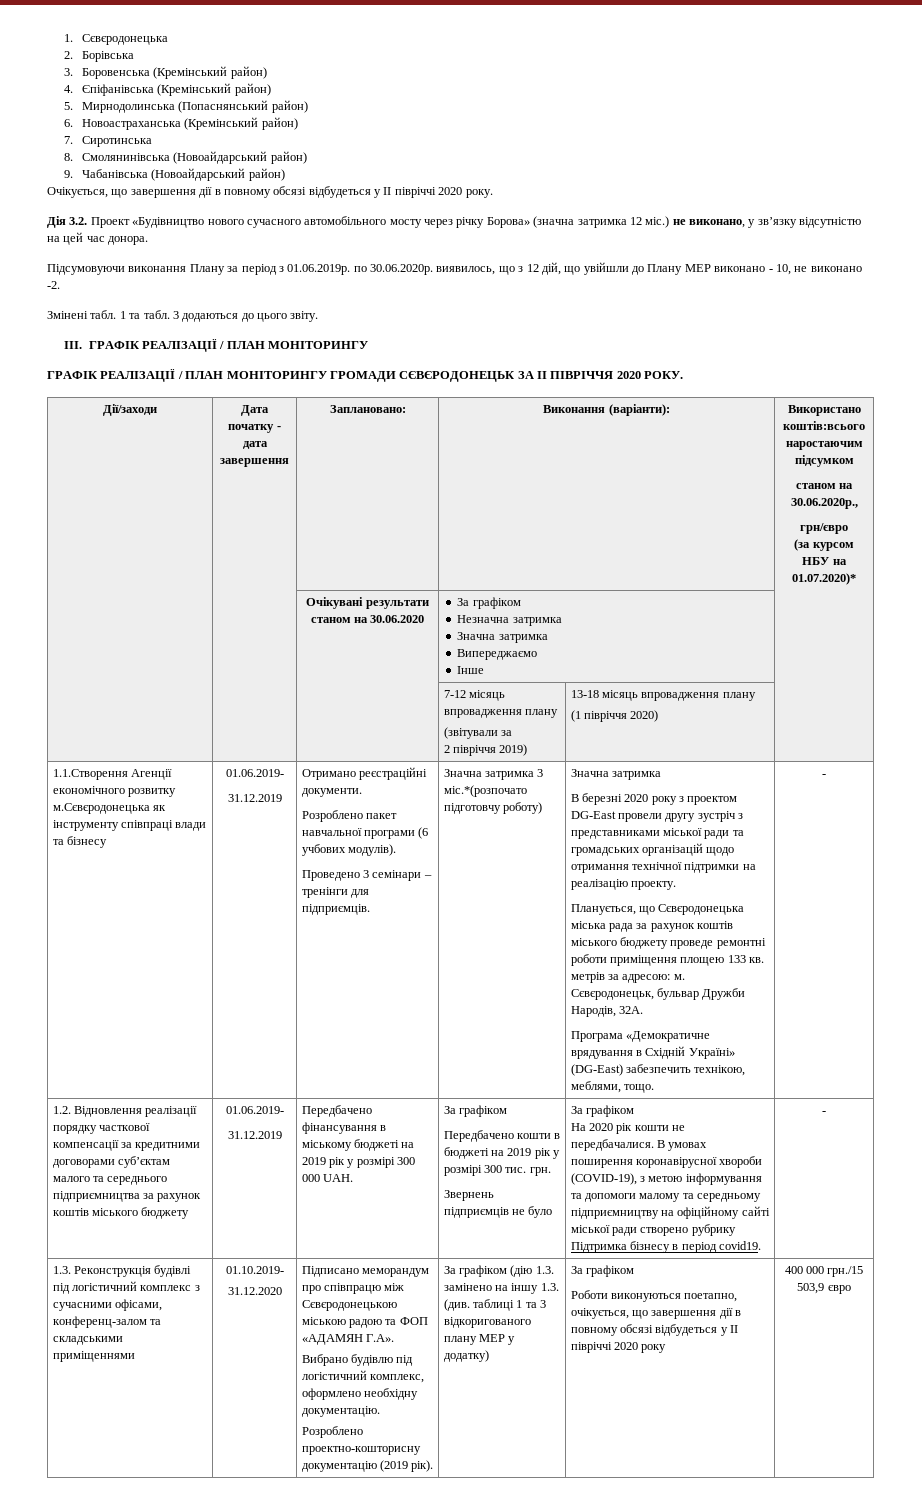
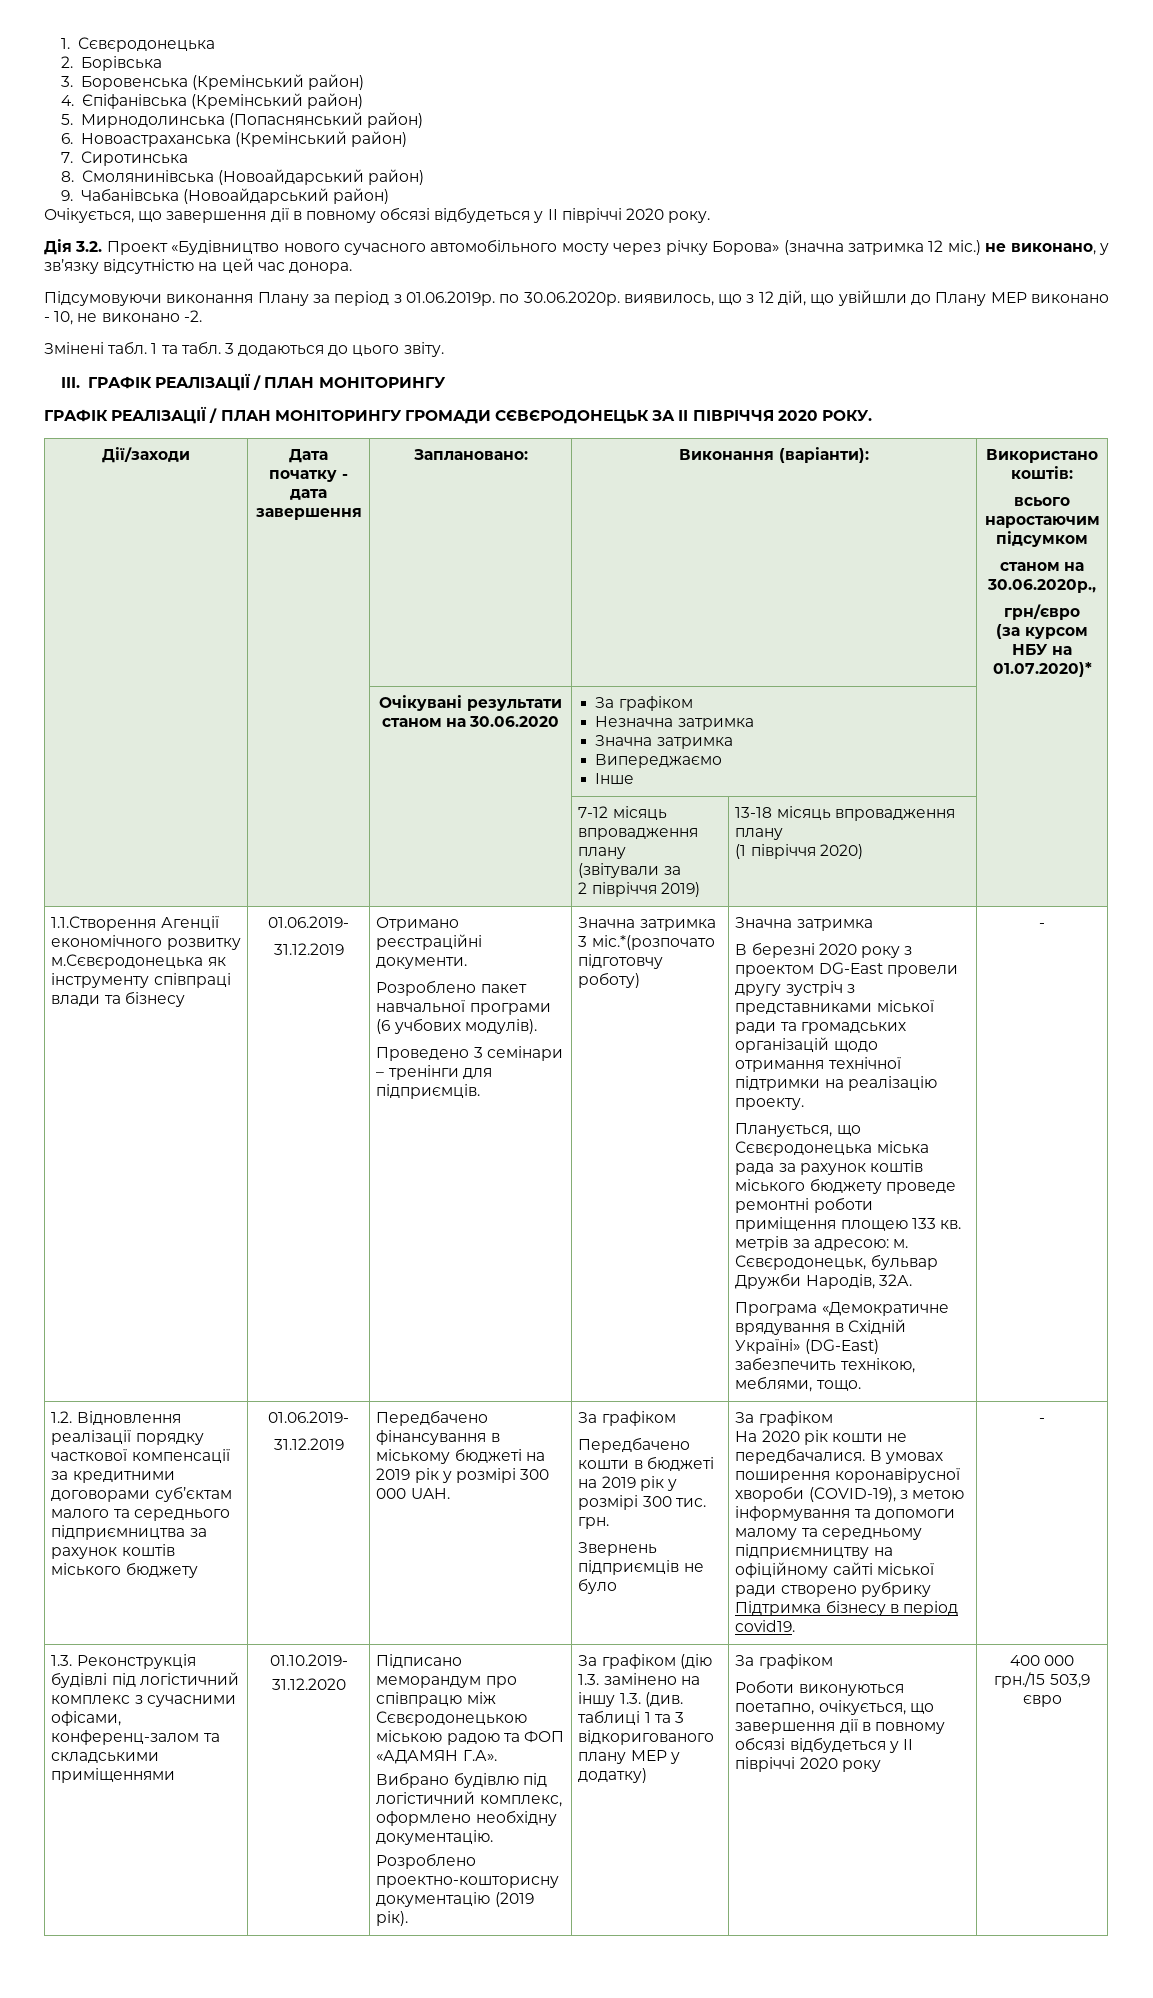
- Дії/заходи | Дата початку - дата завершення | Заплановано: | Виконання (варіанти): | Використано коштів:всього наростаючим підсумком
+ Дії/заходи | Дата початку - дата завершення | Заплановано: | Виконання (варіанти): | Використано коштів:
+ всього наростаючим підсумком

